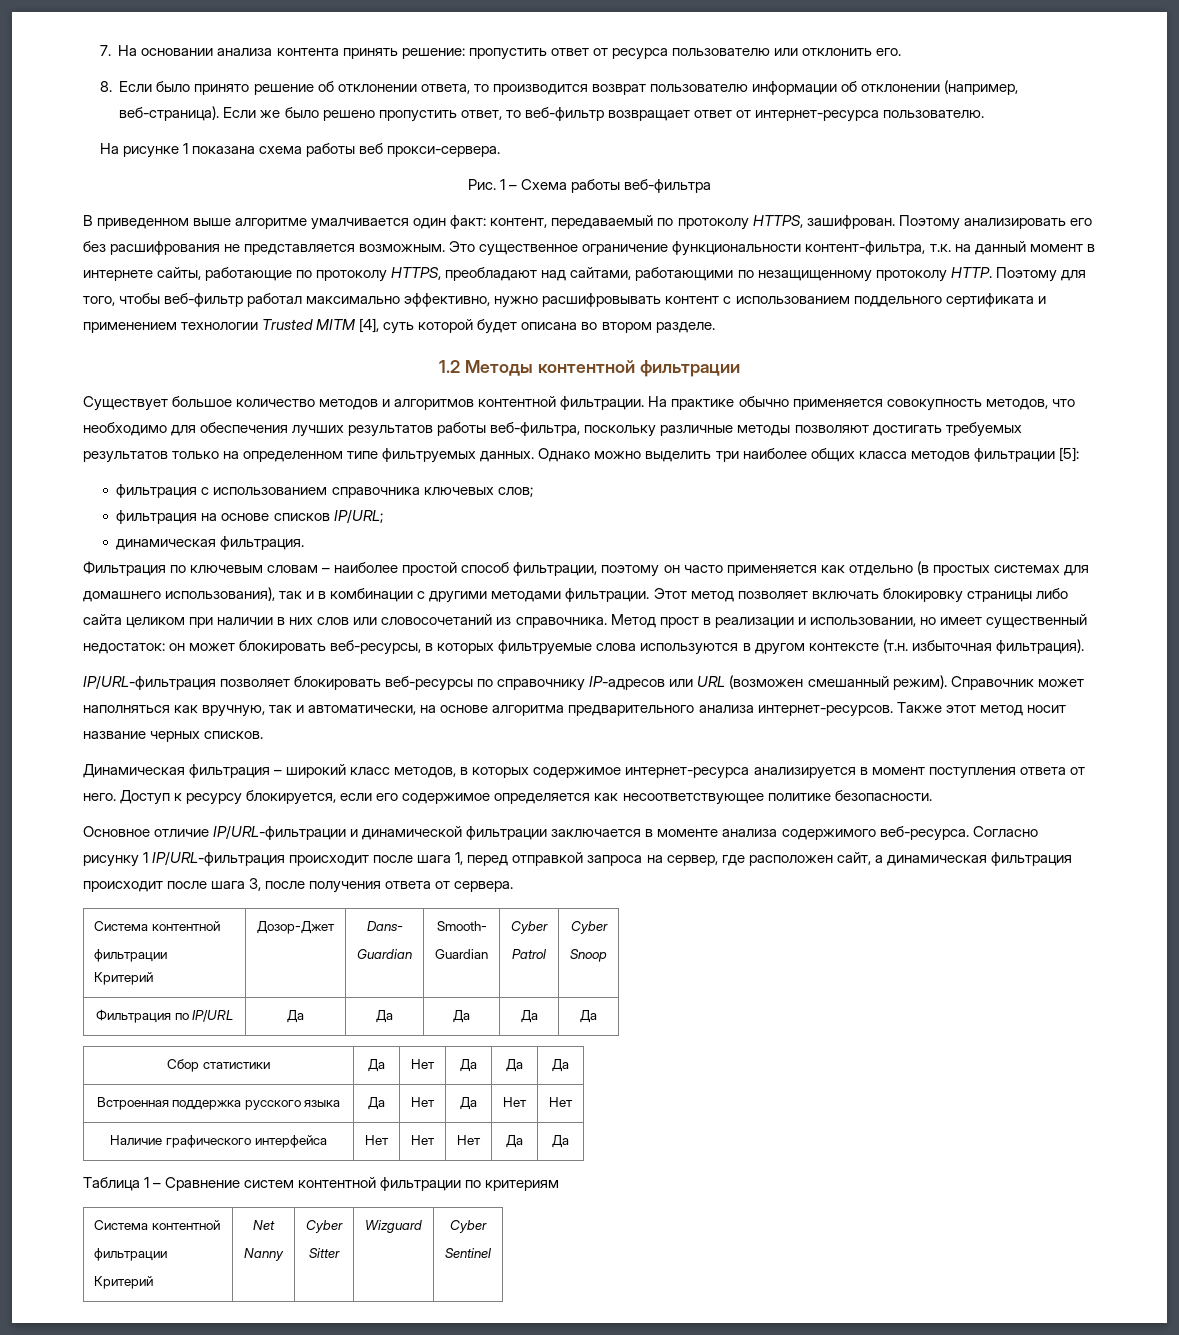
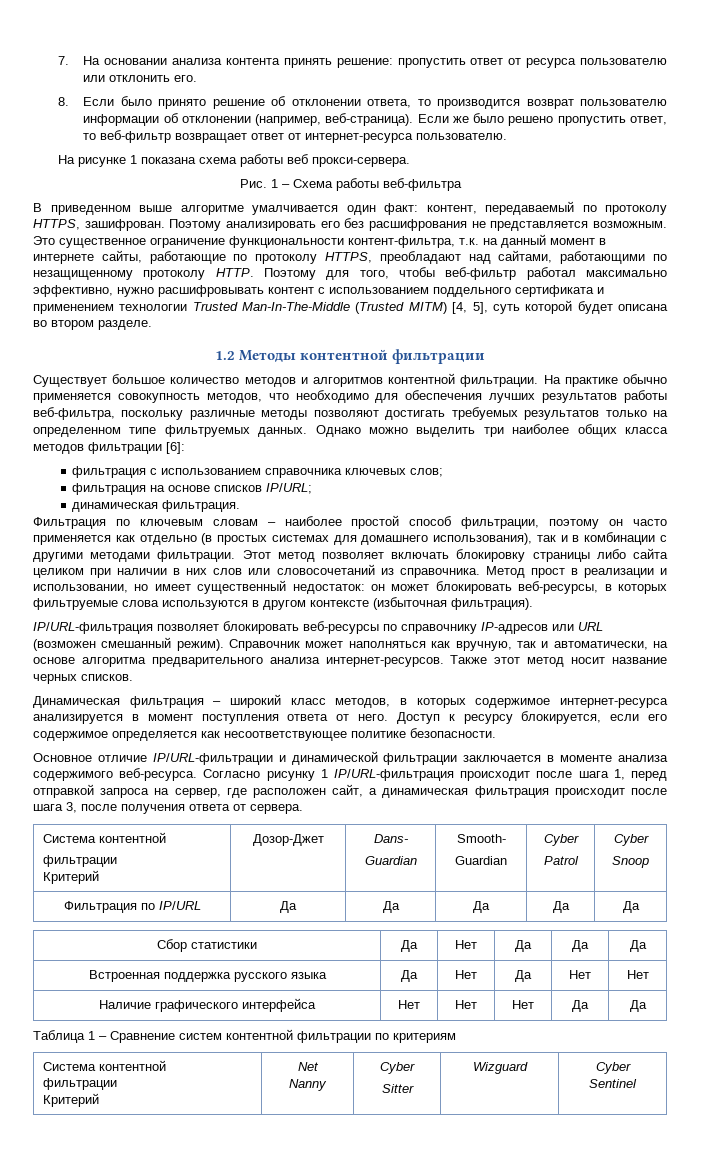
- Поэтому для того, чтобы веб-фильтр работал максимально эффективно, нужно расшифровывать контент с использованием поддельного сертификата и применением технологии Trusted MITM [4], суть которой будет описана во втором разделе.
+ Поэтому для того, чтобы веб-фильтр работал максимально эффективно, нужно расшифровывать контент с использованием поддельного сертификата и применением технологии Trusted Man-In-The-Middle (Trusted MITM) [4, 5], суть которой будет описана во втором разделе.
- Однако можно выделить три наиболее общих класса методов фильтрации [5]:
+ Однако можно выделить три наиболее общих класса методов фильтрации [6]:
- Метод прост в реализации и использовании, но имеет существенный недостаток: он может блокировать веб-ресурсы, в которых фильтруемые слова используются в другом контексте (т.н. избыточная фильтрация).
+ Метод прост в реализации и использовании, но имеет существенный недостаток: он может блокировать веб-ресурсы, в которых фильтруемые слова используются в другом контексте (избыточная фильтрация).

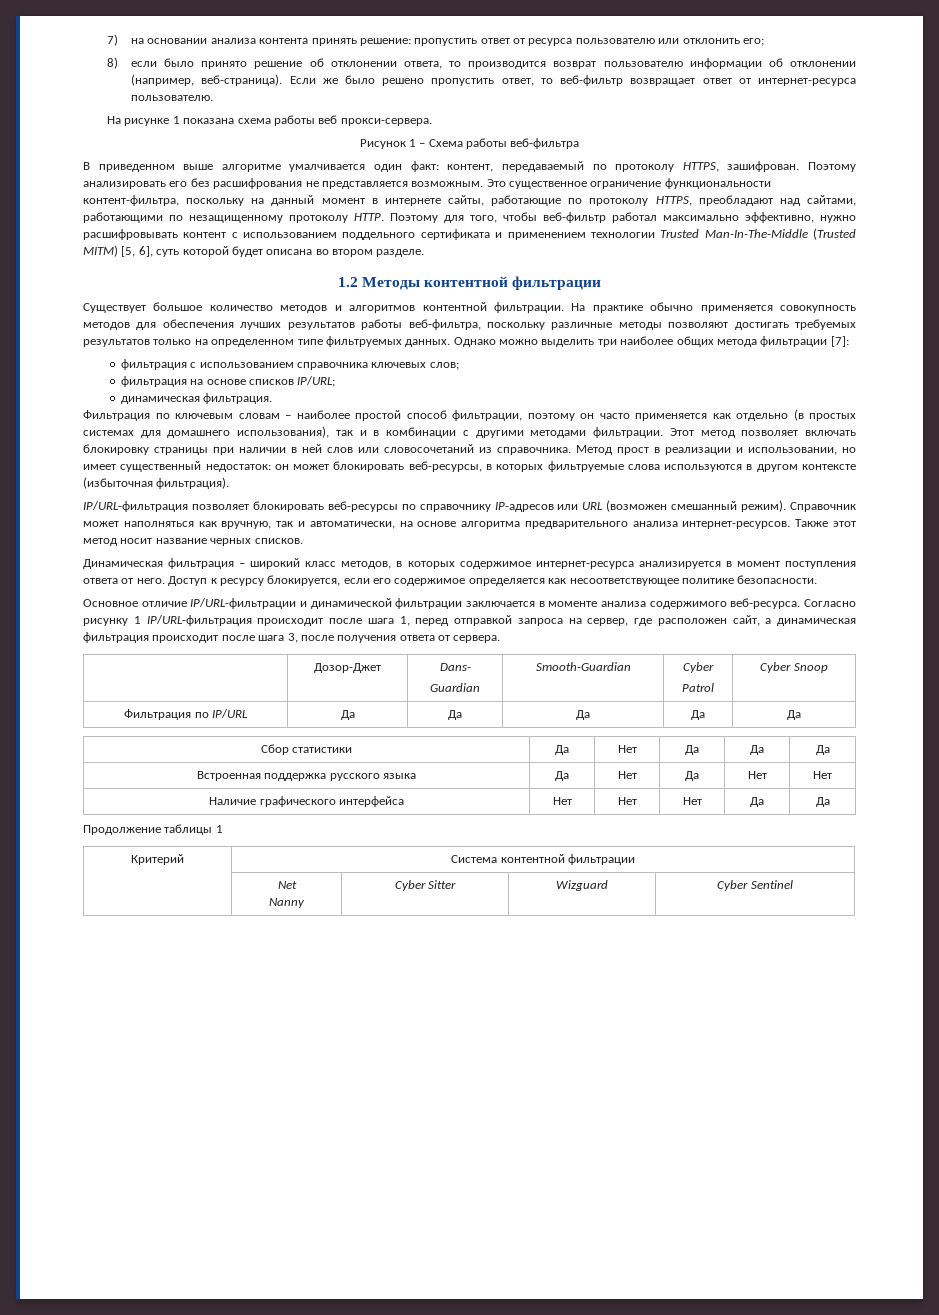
- 7. На основании анализа контента принять решение: пропустить ответ от ресурса пользователю или отклонить его.
- 8. Если было принято решение об отклонении ответа, то производится возврат пользователю информации об отклонении (например, веб-страница).
+ 7) на основании анализа контента принять решение: пропустить ответ от ресурса пользователю или отклонить его;
+ 8) если было принято решение об отклонении ответа, то производится возврат пользователю информации об отклонении (например, веб-страница).
- Рис. 1 – Схема работы веб-фильтра
+ Рисунок 1 – Схема работы веб-фильтра
- Это существенное ограничение функциональности контент-фильтра, т.к. на данный момент в интернете сайты, работающие по протоколу HTTPS, преобладают над сайтами, работающими по незащищенному протоколу HTTP.
+ Это существенное ограничение функциональности контент-фильтра, поскольку на данный момент в интернете сайты, работающие по протоколу HTTPS, преобладают над сайтами, работающими по незащищенному протоколу HTTP.
- Поэтому для того, чтобы веб-фильтр работал максимально эффективно, нужно расшифровывать контент с использованием поддельного сертификата и применением технологии Trusted Man-In-The-Middle (Trusted MITM) [4, 5], суть которой будет описана во втором разделе.
+ Поэтому для того, чтобы веб-фильтр работал максимально эффективно, нужно расшифровывать контент с использованием поддельного сертификата и применением технологии Trusted Man-In-The-Middle (Trusted MITM) [5, 6], суть которой будет описана во втором разделе.
- На практике обычно применяется совокупность методов, что необходимо для обеспечения лучших результатов работы веб-фильтра, поскольку различные методы позволяют достигать требуемых результатов только на определенном типе фильтруемых данных.
+ На практике обычно применяется совокупность методов для обеспечения лучших результатов работы веб-фильтра, поскольку различные методы позволяют достигать требуемых результатов только на определенном типе фильтруемых данных.
- Однако можно выделить три наиболее общих класса методов фильтрации [6]:
+ Однако можно выделить три наиболее общих метода фильтрации [7]:
- Этот метод позволяет включать блокировку страницы либо сайта целиком при наличии в них слов или словосочетаний из справочника.
+ Этот метод позволяет включать блокировку страницы при наличии в ней слов или словосочетаний из справочника.
  Согласно рисунку 1 IP/URL-фильтрация происходит после шага 1, перед отправкой запроса на сервер, где расположен сайт, а динамическая фильтрация происходит после шага 3, после получения ответа от сервера.
- Система контентной
- фильтрации
- Критерий | Дозор-Джет | Dans-
- Guardian | Smooth-
- Guardian | Cyber
- Patrol | Cyber
- Snoop
+ | Дозор-Джет | Dans-
+ Guardian | Smooth-Guardian | Cyber
+ Patrol | Cyber Snoop
- Таблица 1 – Сравнение систем контентной фильтрации по критериям
- Система контентной
- фильтрации
- Критерий | Net
- Nanny | Cyber
- Sitter | Wizguard | Cyber
- Sentinel
+ Продолжение таблицы 1
+ Критерий | Система контентной фильтрации
+ | Net
+ Nanny | Cyber Sitter | Wizguard | Cyber Sentinel

